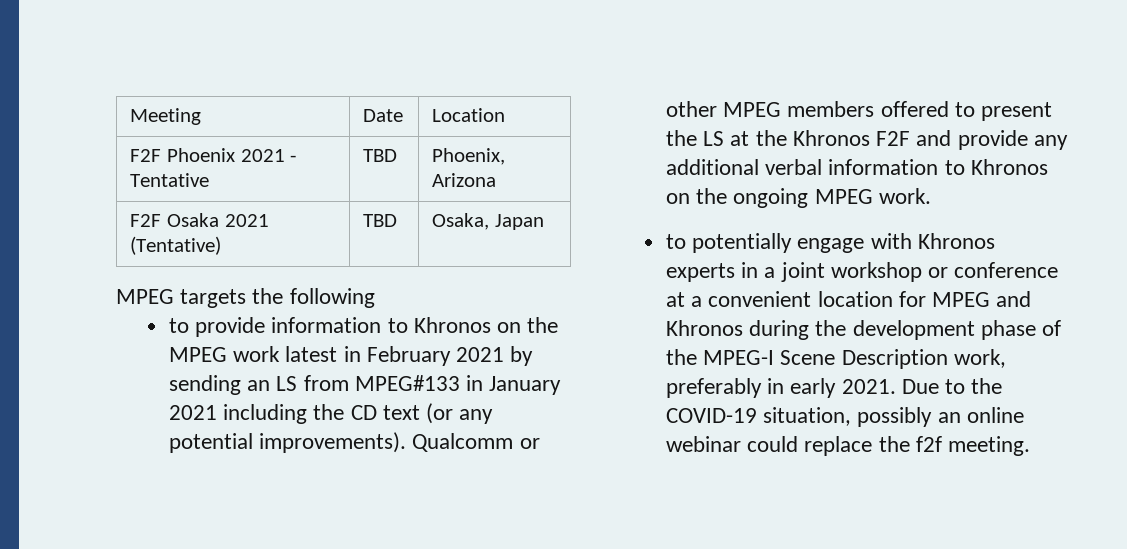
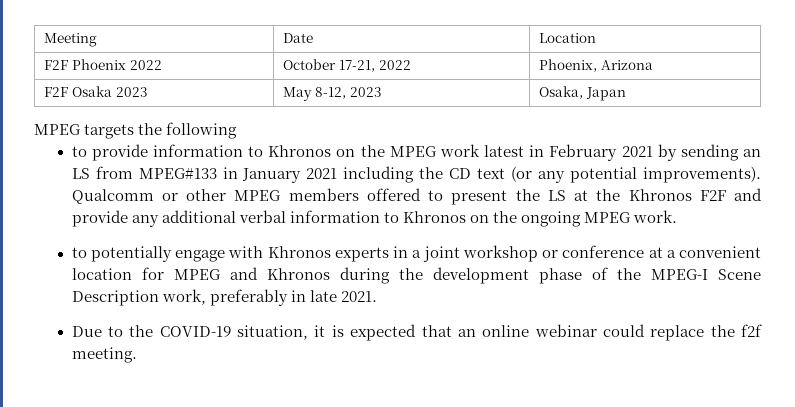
- F2F Phoenix 2021 - Tentative | TBD | Phoenix, Arizona
+ F2F Phoenix 2022 | October 17-21, 2022 | Phoenix, Arizona
- F2F Osaka 2021 (Tentative) | TBD | Osaka, Japan
+ F2F Osaka 2023 | May 8-12, 2023 | Osaka, Japan
- to potentially engage with Khronos experts in a joint workshop or conference at a convenient location for MPEG and Khronos during the development phase of the MPEG-I Scene Description work, preferably in early 2021. Due to the COVID-19 situation, possibly an online webinar could replace the f2f meeting.
+ to potentially engage with Khronos experts in a joint workshop or conference at a convenient location for MPEG and Khronos during the development phase of the MPEG-I Scene Description work, preferably in late 2021.
+ Due to the COVID-19 situation, it is expected that an online webinar could replace the f2f meeting.

